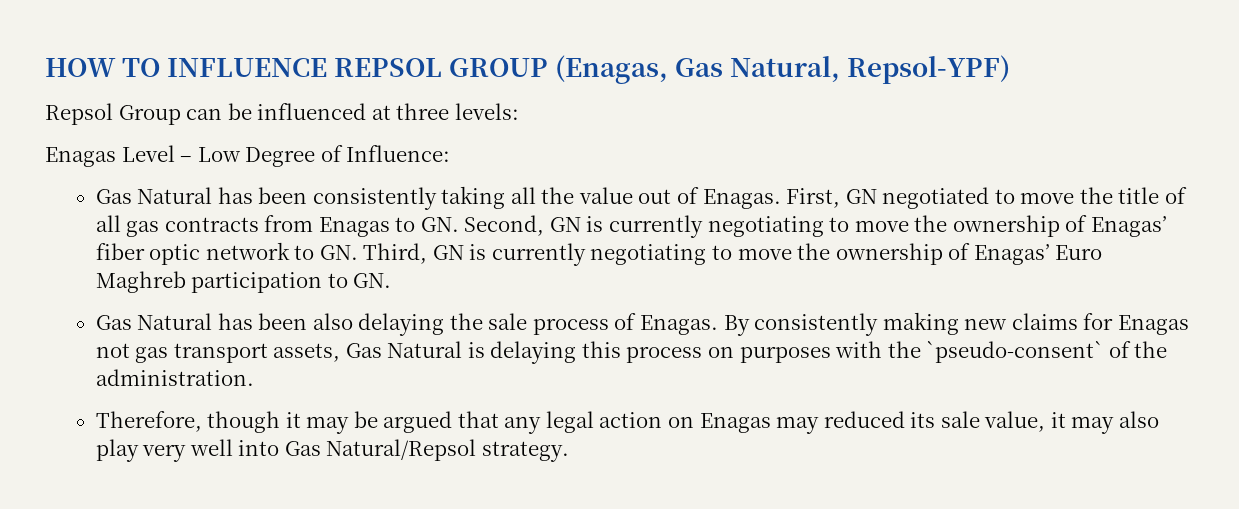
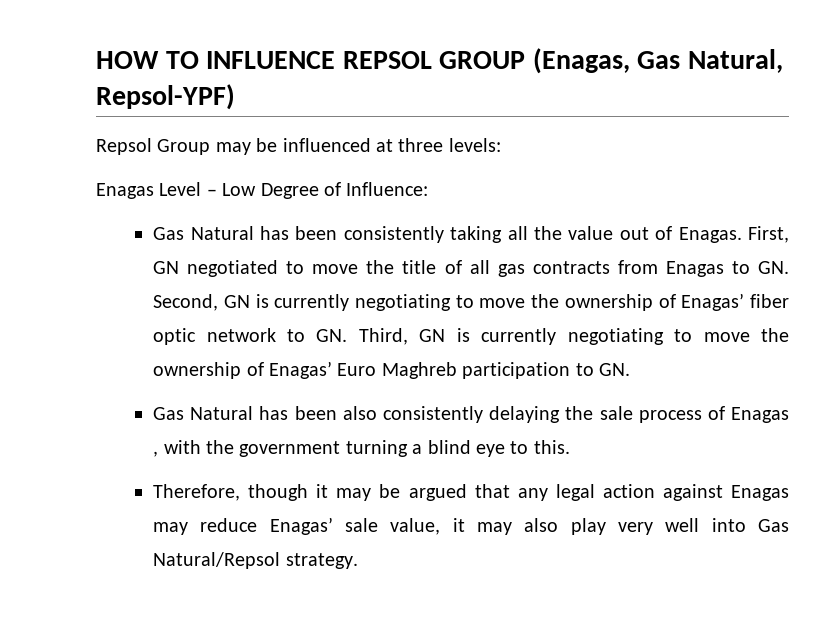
- Repsol Group can be influenced at three levels:
+ Repsol Group may be influenced at three levels:
- Gas Natural has been also delaying the sale process of Enagas. By consistently making new claims for Enagas not gas transport assets, Gas Natural is delaying this process on purposes with the `pseudo-consent` of the administration.
+ Gas Natural has been also consistently delaying the sale process of Enagas , with the government turning a blind eye to this.
- Therefore, though it may be argued that any legal action on Enagas may reduced its sale value, it may also play very well into Gas Natural/Repsol strategy.
+ Therefore, though it may be argued that any legal action against Enagas may reduce Enagas’ sale value, it may also play very well into Gas Natural/Repsol strategy.

